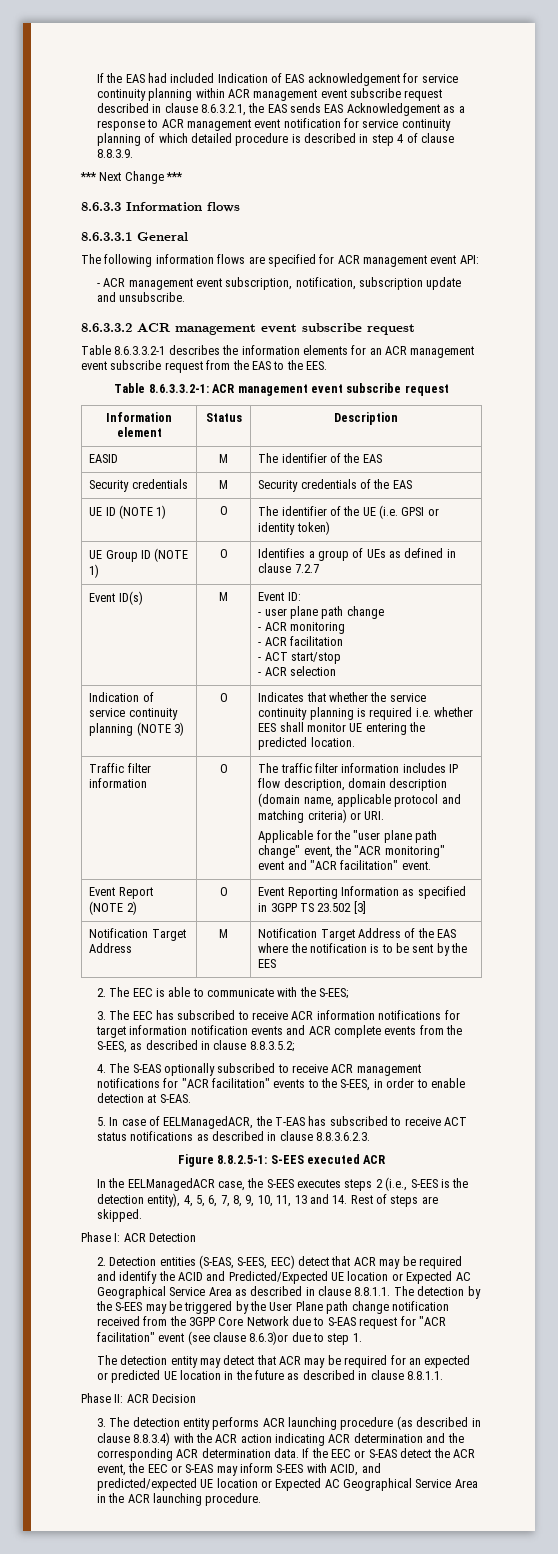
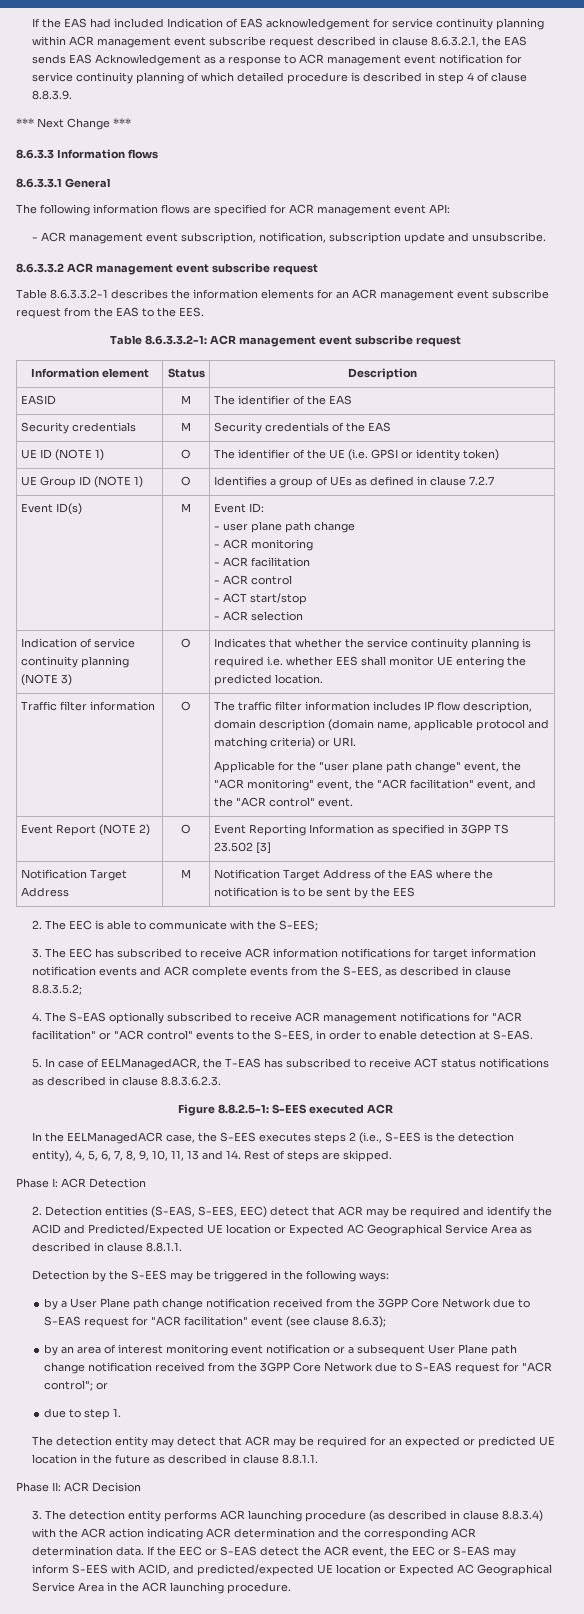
  Event ID(s) | M | Event ID:
  - user plane path change
  - ACR monitoring
  - ACR facilitation
+ - ACR control
- Applicable for the "user plane path change" event, the "ACR monitoring" event and "ACR facilitation" event.
+ Applicable for the "user plane path change" event, the "ACR monitoring" event, the "ACR facilitation" event, and the "ACR control" event.
- 4. The S-EAS optionally subscribed to receive ACR management notifications for "ACR facilitation" events to the S-EES, in order to enable detection at S-EAS.
+ 4. The S-EAS optionally subscribed to receive ACR management notifications for "ACR facilitation" or "ACR control" events to the S-EES, in order to enable detection at S-EAS.
- 2. Detection entities (S-EAS, S-EES, EEC) detect that ACR may be required and identify the ACID and Predicted/Expected UE location or Expected AC Geographical Service Area as described in clause 8.8.1.1. The detection by the S-EES may be triggered by the User Plane path change notification received from the 3GPP Core Network due to S-EAS request for "ACR facilitation" event (see clause 8.6.3)or due to step 1.
+ 2. Detection entities (S-EAS, S-EES, EEC) detect that ACR may be required and identify the ACID and Predicted/Expected UE location or Expected AC Geographical Service Area as described in clause 8.8.1.1.
+ Detection by the S-EES may be triggered in the following ways:
+ by a User Plane path change notification received from the 3GPP Core Network due to S-EAS request for "ACR facilitation" event (see clause 8.6.3);
+ by an area of interest monitoring event notification or a subsequent User Plane path change notification received from the 3GPP Core Network due to S-EAS request for "ACR control"; or
+ due to step 1.

